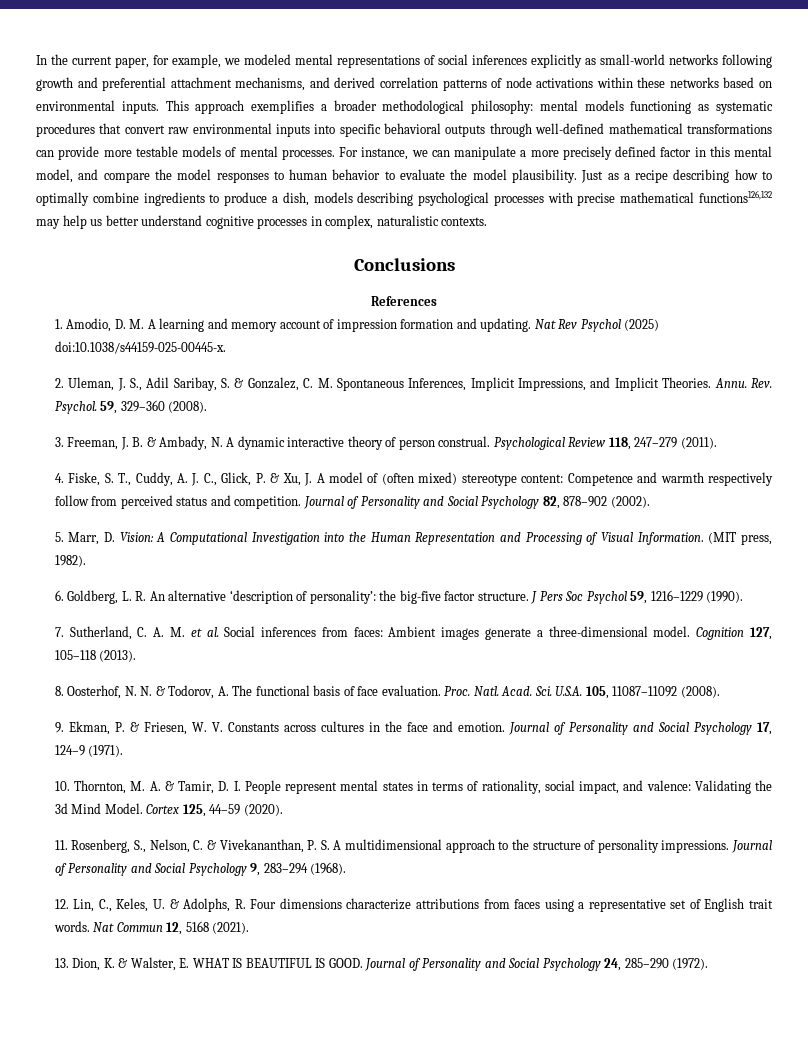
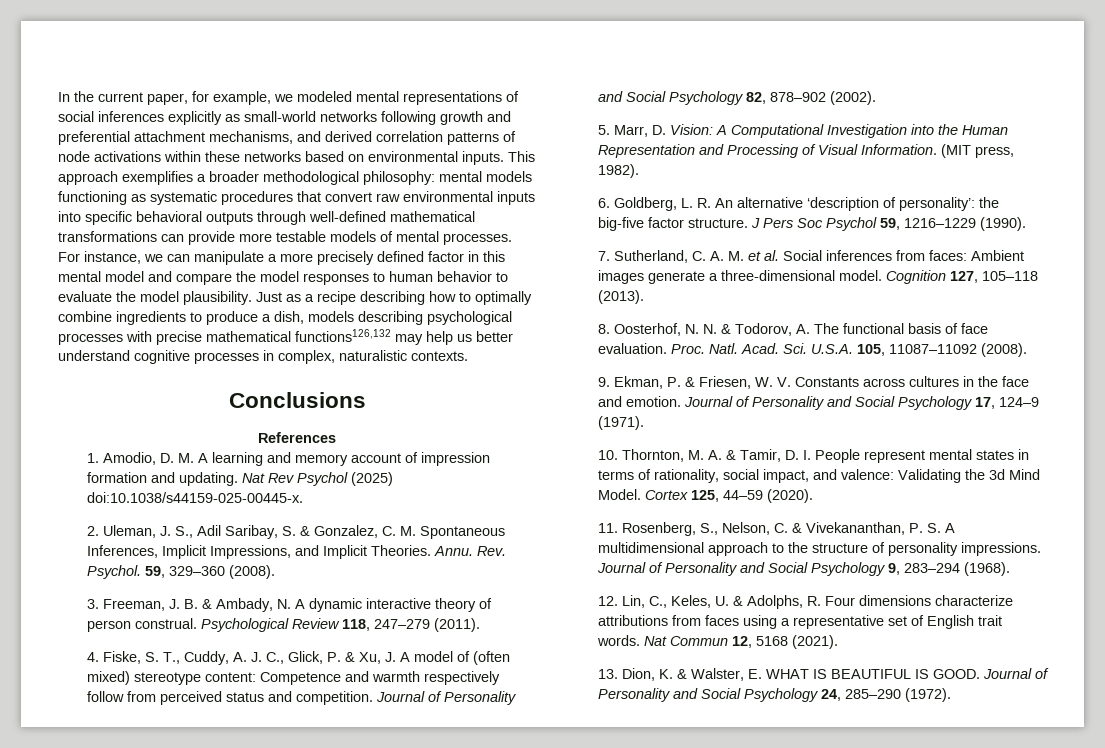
- For instance, we can manipulate a more precisely defined factor in this mental model, and compare the model responses to human behavior to evaluate the model plausibility.
+ For instance, we can manipulate a more precisely defined factor in this mental model and compare the model responses to human behavior to evaluate the model plausibility.

